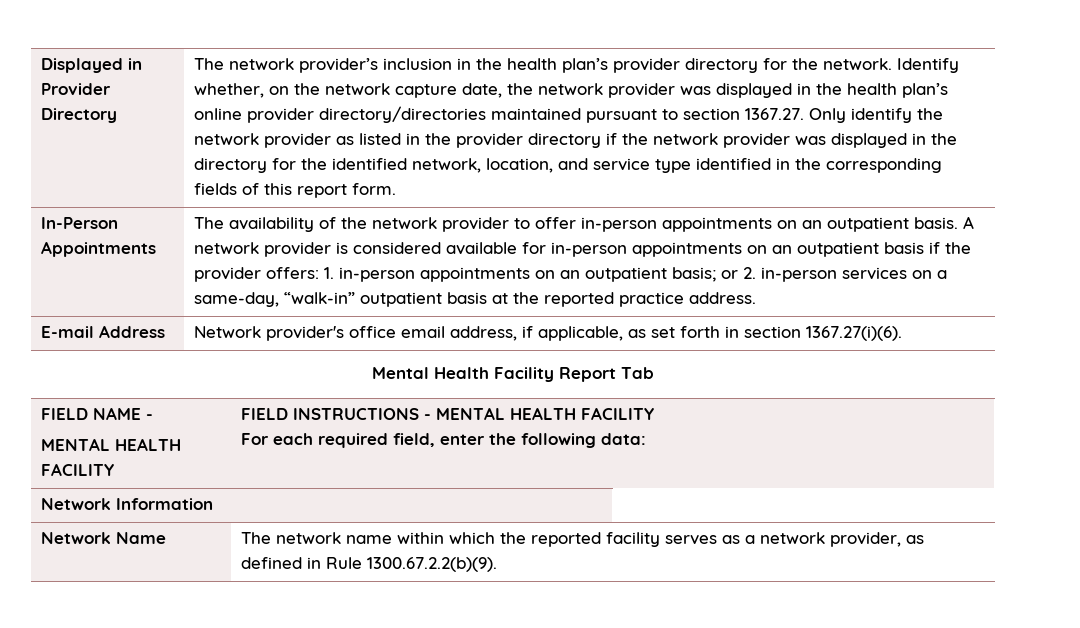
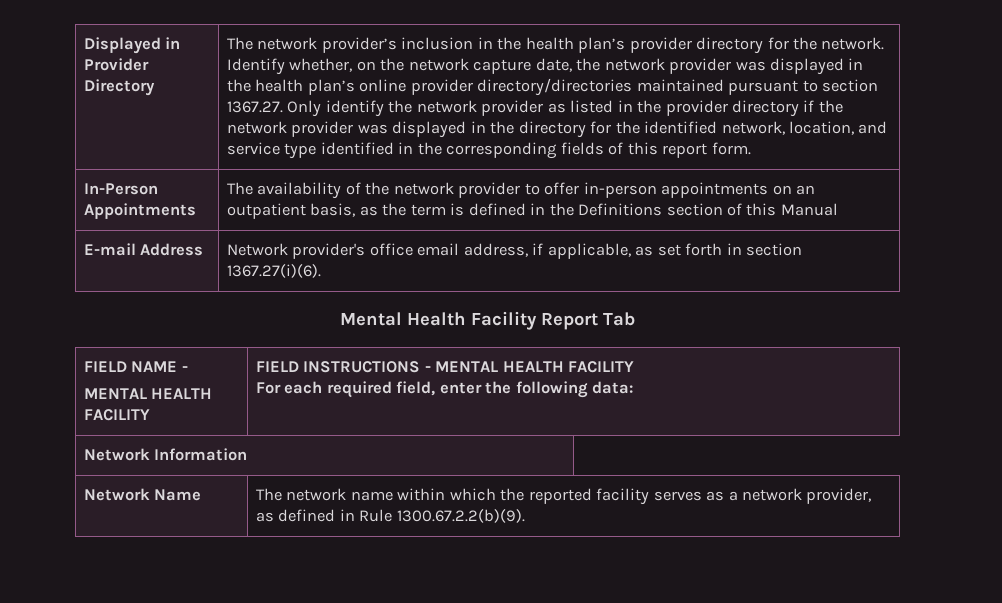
- The availability of the network provider to offer in-person appointments on an outpatient basis. A network provider is considered available for in-person appointments on an outpatient basis if the provider offers: 1. in-person appointments on an outpatient basis; or 2. in-person services on a same-day, “walk-in” outpatient basis at the reported practice address.
+ The availability of the network provider to offer in-person appointments on an outpatient basis, as the term is defined in the Definitions section of this Manual

